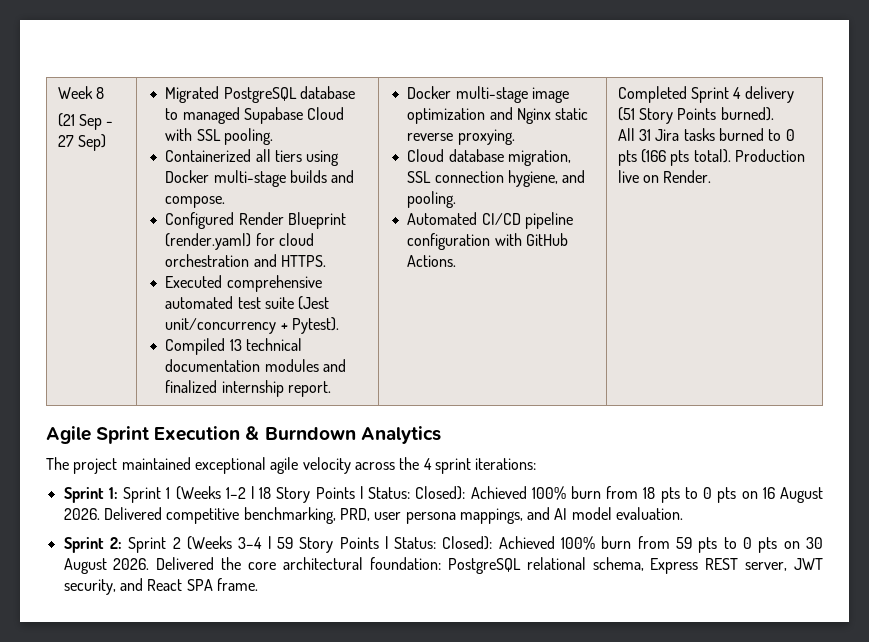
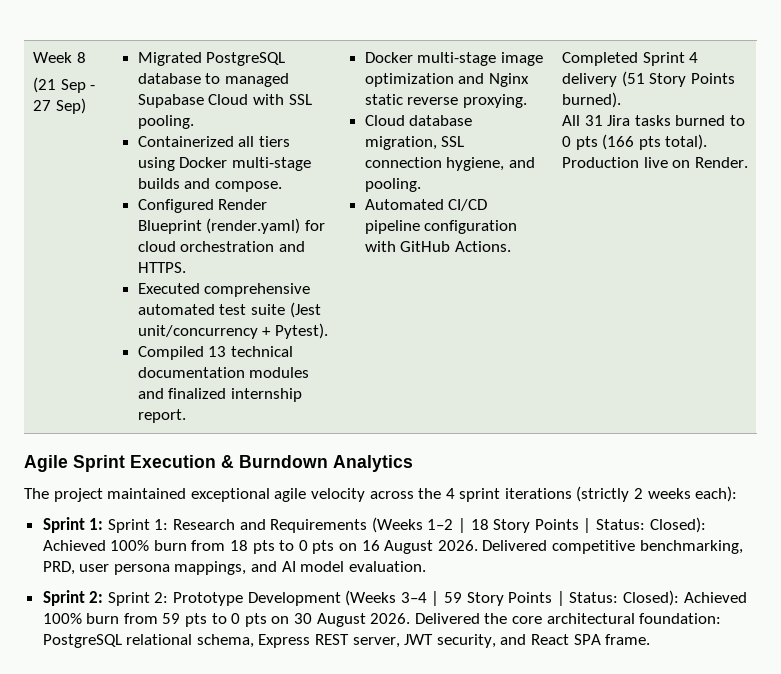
- The project maintained exceptional agile velocity across the 4 sprint iterations:
+ The project maintained exceptional agile velocity across the 4 sprint iterations (strictly 2 weeks each):
- Sprint 1: Sprint 1 (Weeks 1–2 | 18 Story Points | Status: Closed): Achieved 100% burn from 18 pts to 0 pts on 16 August 2026.
+ Sprint 1: Sprint 1: Research and Requirements (Weeks 1–2 | 18 Story Points | Status: Closed): Achieved 100% burn from 18 pts to 0 pts on 16 August 2026.
- Sprint 2: Sprint 2 (Weeks 3–4 | 59 Story Points | Status: Closed): Achieved 100% burn from 59 pts to 0 pts on 30 August 2026.
+ Sprint 2: Sprint 2: Prototype Development (Weeks 3–4 | 59 Story Points | Status: Closed): Achieved 100% burn from 59 pts to 0 pts on 30 August 2026.

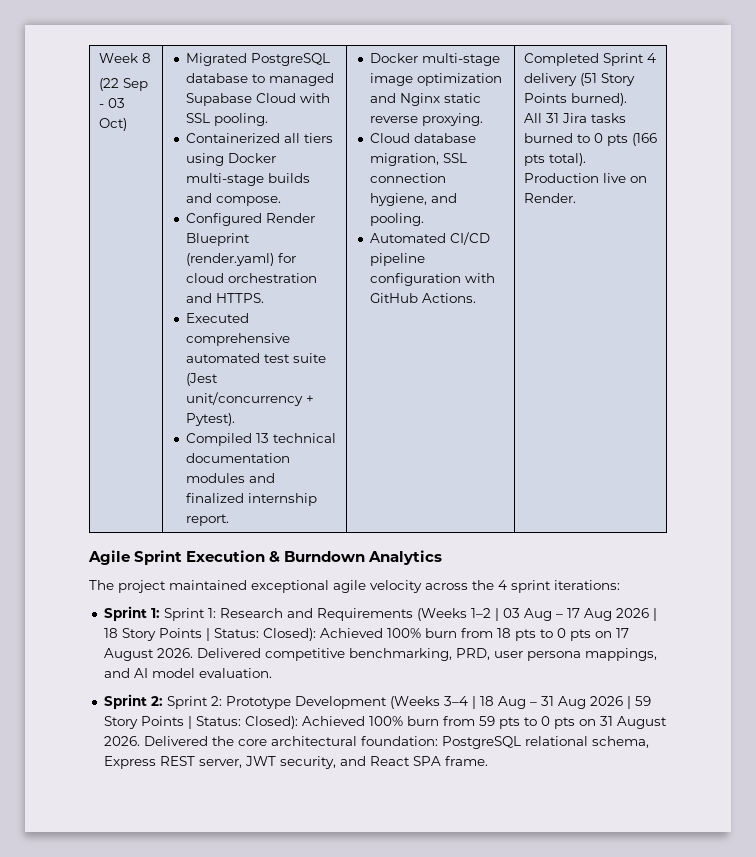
- (21 Sep - 27 Sep)
+ (22 Sep - 03 Oct)
- The project maintained exceptional agile velocity across the 4 sprint iterations (strictly 2 weeks each):
+ The project maintained exceptional agile velocity across the 4 sprint iterations:
- Sprint 1: Sprint 1: Research and Requirements (Weeks 1–2 | 18 Story Points | Status: Closed): Achieved 100% burn from 18 pts to 0 pts on 16 August 2026.
+ Sprint 1: Sprint 1: Research and Requirements (Weeks 1–2 | 03 Aug – 17 Aug 2026 | 18 Story Points | Status: Closed): Achieved 100% burn from 18 pts to 0 pts on 17 August 2026.
- Sprint 2: Sprint 2: Prototype Development (Weeks 3–4 | 59 Story Points | Status: Closed): Achieved 100% burn from 59 pts to 0 pts on 30 August 2026.
+ Sprint 2: Sprint 2: Prototype Development (Weeks 3–4 | 18 Aug – 31 Aug 2026 | 59 Story Points | Status: Closed): Achieved 100% burn from 59 pts to 0 pts on 31 August 2026.

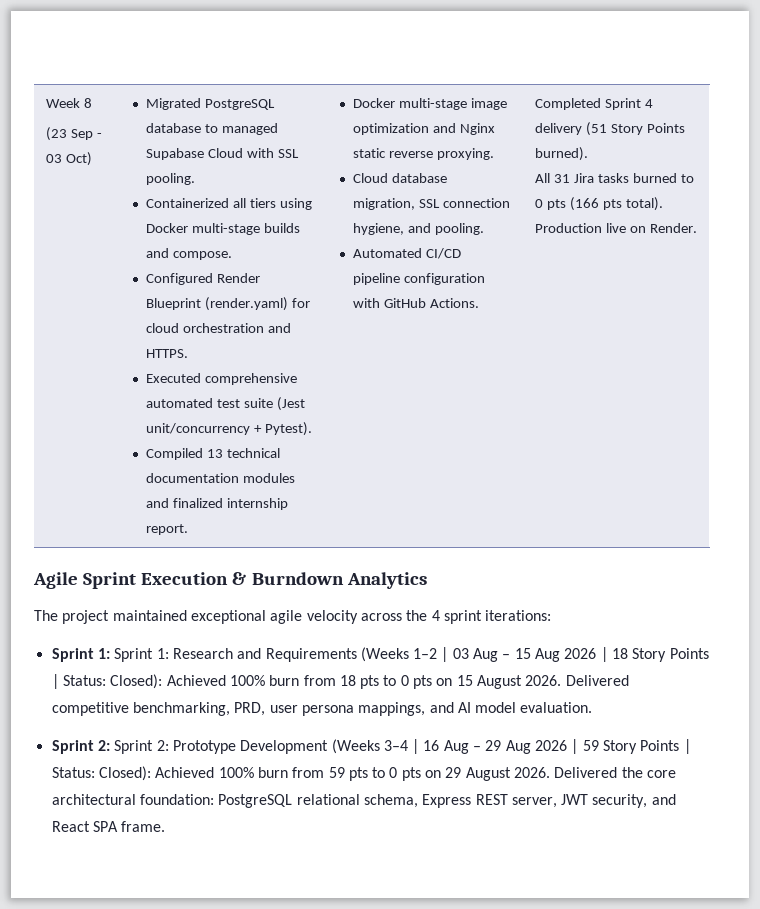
- (22 Sep - 03 Oct)
+ (23 Sep - 03 Oct)
- Sprint 1: Sprint 1: Research and Requirements (Weeks 1–2 | 03 Aug – 17 Aug 2026 | 18 Story Points | Status: Closed): Achieved 100% burn from 18 pts to 0 pts on 17 August 2026.
+ Sprint 1: Sprint 1: Research and Requirements (Weeks 1–2 | 03 Aug – 15 Aug 2026 | 18 Story Points | Status: Closed): Achieved 100% burn from 18 pts to 0 pts on 15 August 2026.
- Sprint 2: Sprint 2: Prototype Development (Weeks 3–4 | 18 Aug – 31 Aug 2026 | 59 Story Points | Status: Closed): Achieved 100% burn from 59 pts to 0 pts on 31 August 2026.
+ Sprint 2: Sprint 2: Prototype Development (Weeks 3–4 | 16 Aug – 29 Aug 2026 | 59 Story Points | Status: Closed): Achieved 100% burn from 59 pts to 0 pts on 29 August 2026.

